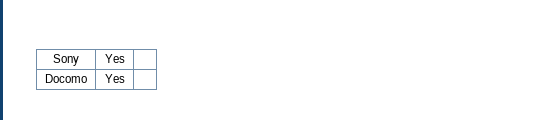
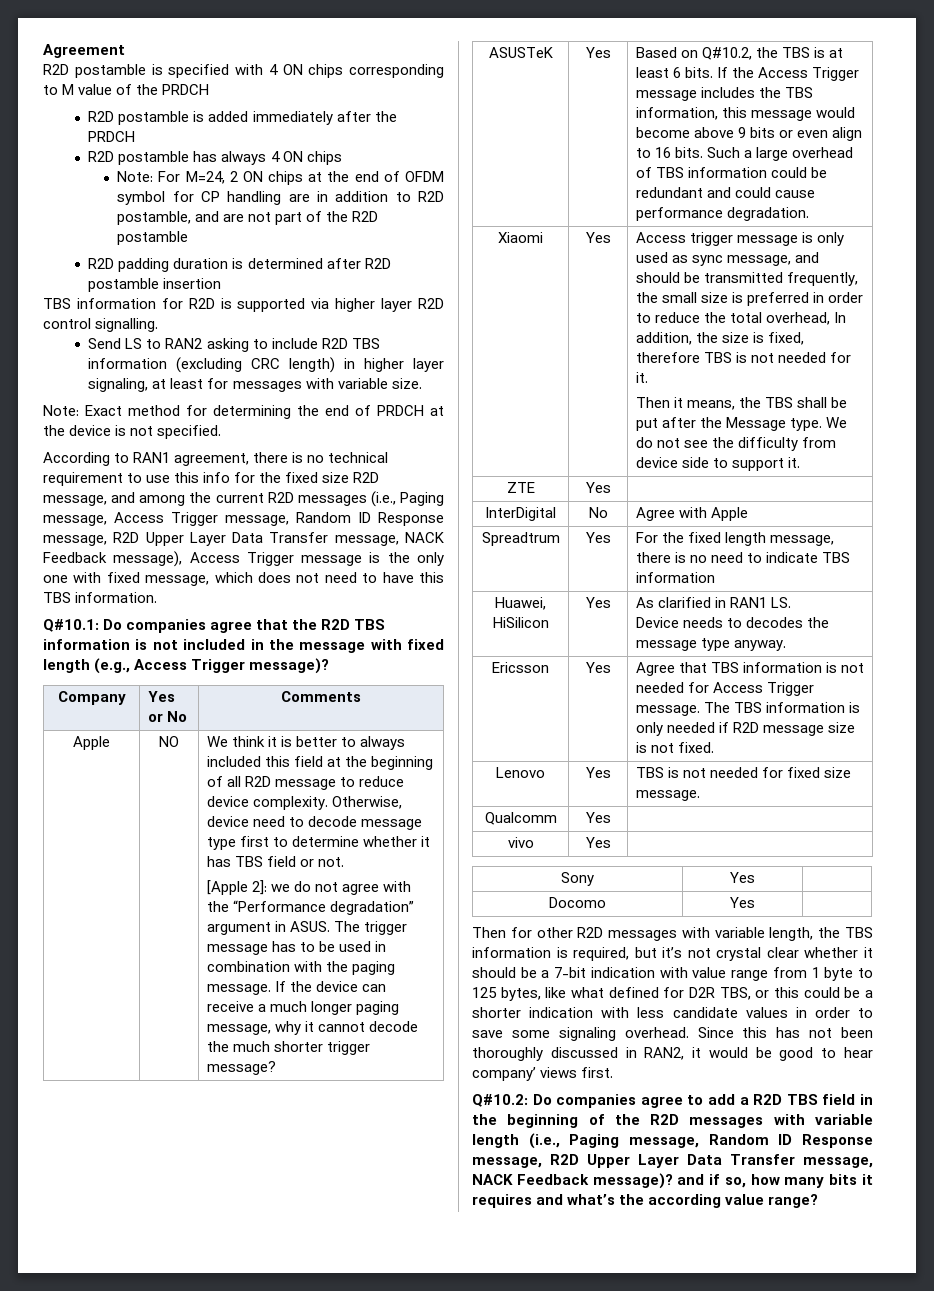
+ Agreement
+ R2D postamble is specified with 4 ON chips corresponding to M value of the PRDCH
+ R2D postamble is added immediately after the PRDCH
+ R2D postamble has always 4 ON chips
+ Note: For M=24, 2 ON chips at the end of OFDM symbol for CP handling are in addition to R2D postamble, and are not part of the R2D postamble
+ R2D padding duration is determined after R2D postamble insertion
+ TBS information for R2D is supported via higher layer R2D control signalling.
+ Send LS to RAN2 asking to include R2D TBS information (excluding CRC length) in higher layer signaling, at least for messages with variable size.
+ Note: Exact method for determining the end of PRDCH at the device is not specified.
+ According to RAN1 agreement, there is no technical requirement to use this info for the fixed size R2D message, and among the current R2D messages (i.e., Paging message, Access Trigger message, Random ID Response message, R2D Upper Layer Data Transfer message, NACK Feedback message), Access Trigger message is the only one with fixed message, which does not need to have this TBS information.
+ Q#10.1: Do companies agree that the R2D TBS information is not included in the message with fixed length (e.g., Access Trigger message)?
+ Company | Yes or No | Comments
+ Apple | NO | We think it is better to always included this field at the beginning of all R2D message to reduce device complexity. Otherwise, device need to decode message type first to determine whether it has TBS field or not.
+ [Apple 2]: we do not agree with the “Performance degradation” argument in ASUS. The trigger message has to be used in combination with the paging message. If the device can receive a much longer paging message, why it cannot decode the much shorter trigger message?
+ ASUSTeK | Yes | Based on Q#10.2, the TBS is at least 6 bits. If the Access Trigger message includes the TBS information, this message would become above 9 bits or even align to 16 bits. Such a large overhead of TBS information could be redundant and could cause performance degradation.
+ Xiaomi | Yes | Access trigger message is only used as sync message, and should be transmitted frequently, the small size is preferred in order to reduce the total overhead, In addition, the size is fixed, therefore TBS is not needed for it.
+ Then it means, the TBS shall be put after the Message type. We do not see the difficulty from device side to support it.
+ ZTE | Yes |
+ InterDigital | No | Agree with Apple
+ Spreadtrum | Yes | For the fixed length message, there is no need to indicate TBS information
+ Huawei, HiSilicon | Yes | As clarified in RAN1 LS.
+ Device needs to decodes the message type anyway.
+ Ericsson | Yes | Agree that TBS information is not needed for Access Trigger message. The TBS information is only needed if R2D message size is not fixed.
+ Lenovo | Yes | TBS is not needed for fixed size message.
+ Qualcomm | Yes |
+ vivo | Yes |
  Sony | Yes |
  Docomo | Yes |
+ Then for other R2D messages with variable length, the TBS information is required, but it’s not crystal clear whether it should be a 7-bit indication with value range from 1 byte to 125 bytes, like what defined for D2R TBS, or this could be a shorter indication with less candidate values in order to save some signaling overhead. Since this has not been thoroughly discussed in RAN2, it would be good to hear company’ views first.
+ Q#10.2: Do companies agree to add a R2D TBS field in the beginning of the R2D messages with variable length (i.e., Paging message, Random ID Response message, R2D Upper Layer Data Transfer message, NACK Feedback message)? and if so, how many bits it requires and what’s the according value range?

